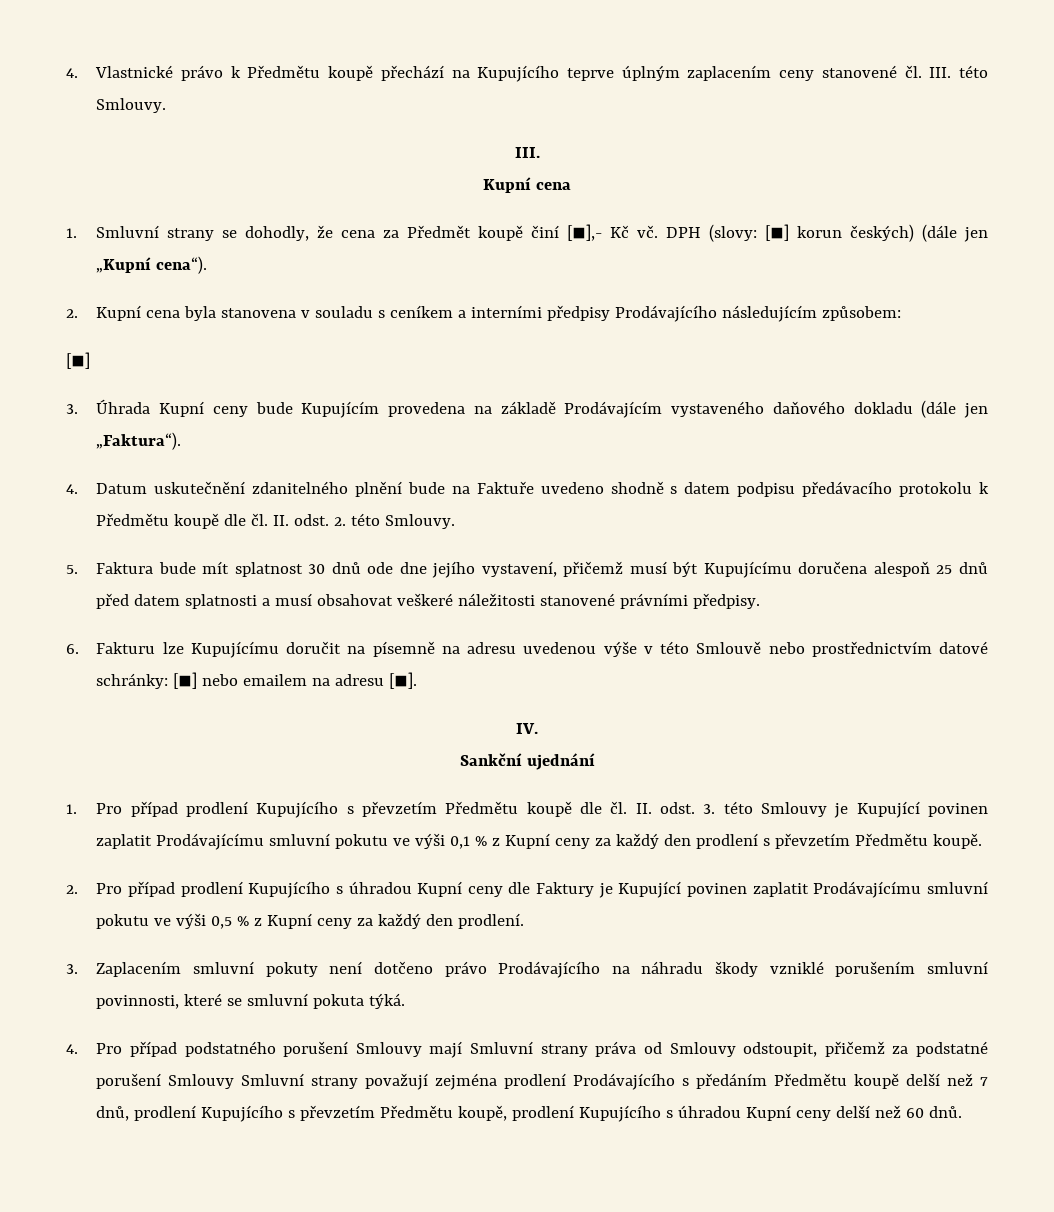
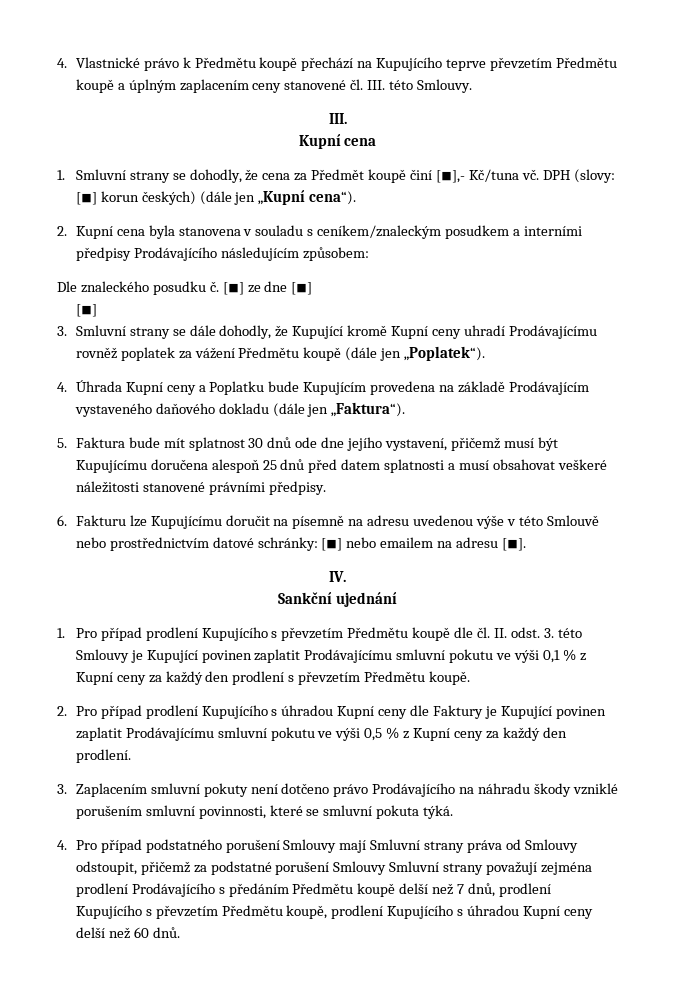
- 4. Vlastnické právo k Předmětu koupě přechází na Kupujícího teprve úplným zaplacením ceny stanovené čl. III. této Smlouvy.
+ 4. Vlastnické právo k Předmětu koupě přechází na Kupujícího teprve převzetím Předmětu koupě a úplným zaplacením ceny stanovené čl. III. této Smlouvy.
- 1. Smluvní strany se dohodly, že cena za Předmět koupě činí [◾],- Kč vč.
+ 1. Smluvní strany se dohodly, že cena za Předmět koupě činí [◾],- Kč/tuna vč.
- 2. Kupní cena byla stanovena v souladu s ceníkem a interními předpisy Prodávajícího následujícím způsobem:
+ 2. Kupní cena byla stanovena v souladu s ceníkem/znaleckým posudkem a interními předpisy Prodávajícího následujícím způsobem:
+ Dle znaleckého posudku č. [◾] ze dne [◾]
  [◾]
- 3. Úhrada Kupní ceny bude Kupujícím provedena na základě Prodávajícím vystaveného daňového dokladu (dále jen „Faktura“).
+ 3. Smluvní strany se dále dohodly, že Kupující kromě Kupní ceny uhradí Prodávajícímu rovněž poplatek za vážení Předmětu koupě (dále jen „Poplatek“).
+ 4. Úhrada Kupní ceny a Poplatku bude Kupujícím provedena na základě Prodávajícím vystaveného daňového dokladu (dále jen „Faktura“).
- 4. Datum uskutečnění zdanitelného plnění bude na Faktuře uvedeno shodně s datem podpisu předávacího protokolu k Předmětu koupě dle čl. II. odst. 2. této Smlouvy.

